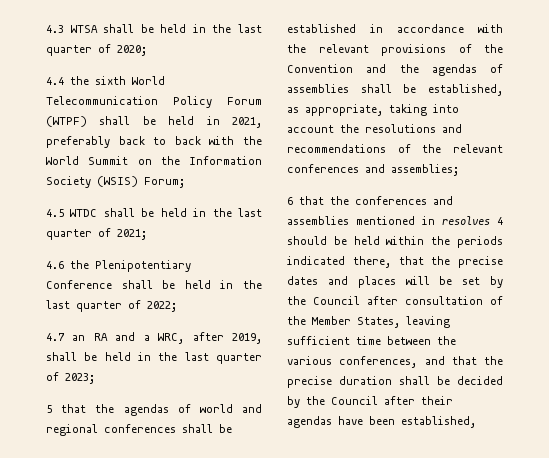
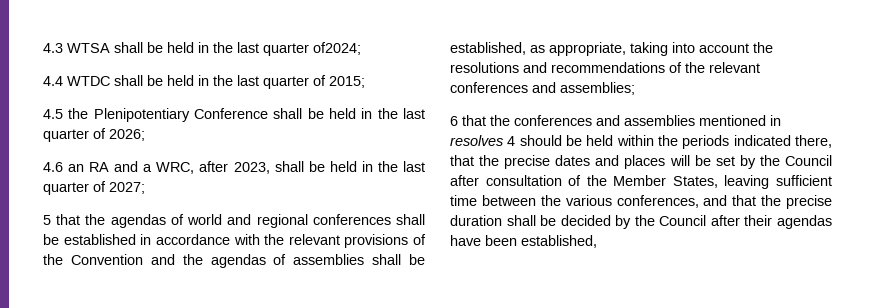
- 4.3 WTSA shall be held in the last quarter of 2020;
+ 4.3 WTSA shall be held in the last quarter of2024;
- 4.4 the sixth World Telecommunication Policy Forum (WTPF) shall be held in 2021, preferably back to back with the World Summit on the Information Society (WSIS) Forum;
- 4.5 WTDC shall be held in the last quarter of 2021;
- 4.6 the Plenipotentiary Conference shall be held in the last quarter of 2022;
- 4.7 an RA and a WRC, after 2019, shall be held in the last quarter of 2023;
+ 4.4 WTDC shall be held in the last quarter of 2015;
+ 4.5 the Plenipotentiary Conference shall be held in the last quarter of 2026;
+ 4.6 an RA and a WRC, after 2023, shall be held in the last quarter of 2027;

